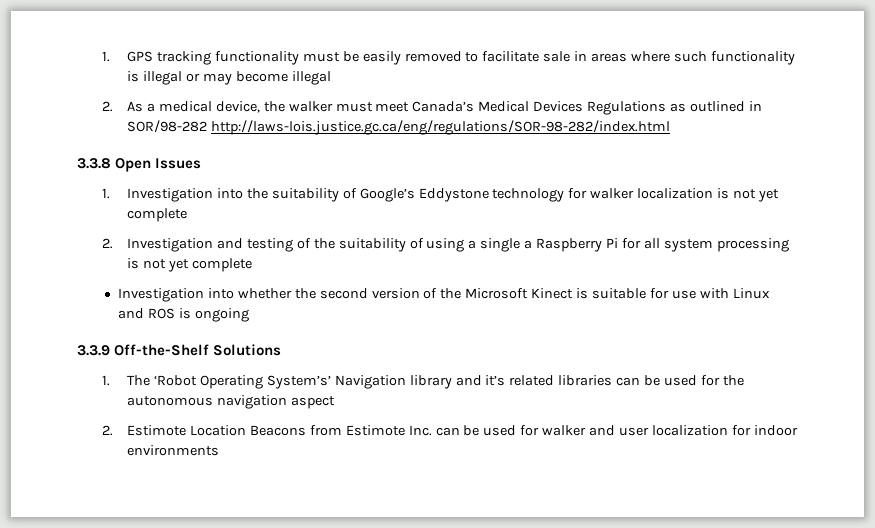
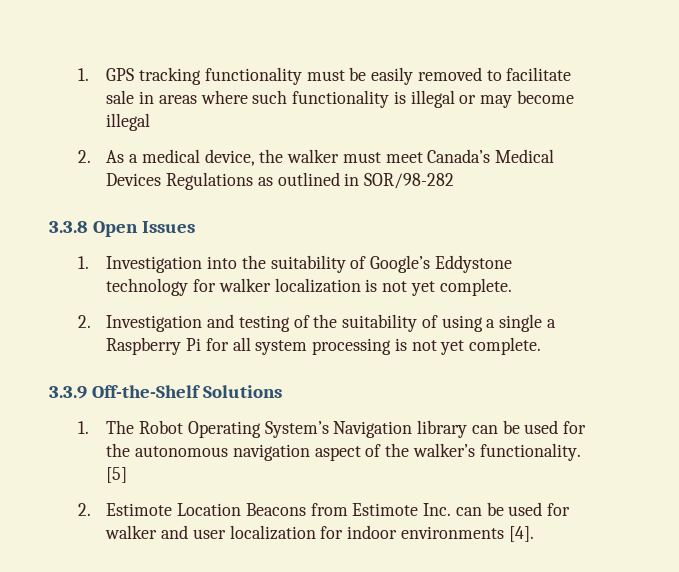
- 2. As a medical device, the walker must meet Canada’s Medical Devices Regulations as outlined in SOR/98-282 http://laws-lois.justice.gc.ca/eng/regulations/SOR-98-282/index.html
+ 2. As a medical device, the walker must meet Canada’s Medical Devices Regulations as outlined in SOR/98-282
- 1. Investigation into the suitability of Google’s Eddystone technology for walker localization is not yet complete
+ 1. Investigation into the suitability of Google’s Eddystone technology for walker localization is not yet complete.
- 2. Investigation and testing of the suitability of using a single a Raspberry Pi for all system processing is not yet complete
- Investigation into whether the second version of the Microsoft Kinect is suitable for use with Linux and ROS is ongoing
+ 2. Investigation and testing of the suitability of using a single a Raspberry Pi for all system processing is not yet complete.
- 1. The ‘Robot Operating System’s’ Navigation library and it’s related libraries can be used for the autonomous navigation aspect
+ 1. The Robot Operating System’s Navigation library can be used for the autonomous navigation aspect of the walker’s functionality. [5]
- 2. Estimote Location Beacons from Estimote Inc. can be used for walker and user localization for indoor environments
+ 2. Estimote Location Beacons from Estimote Inc. can be used for walker and user localization for indoor environments [4].

